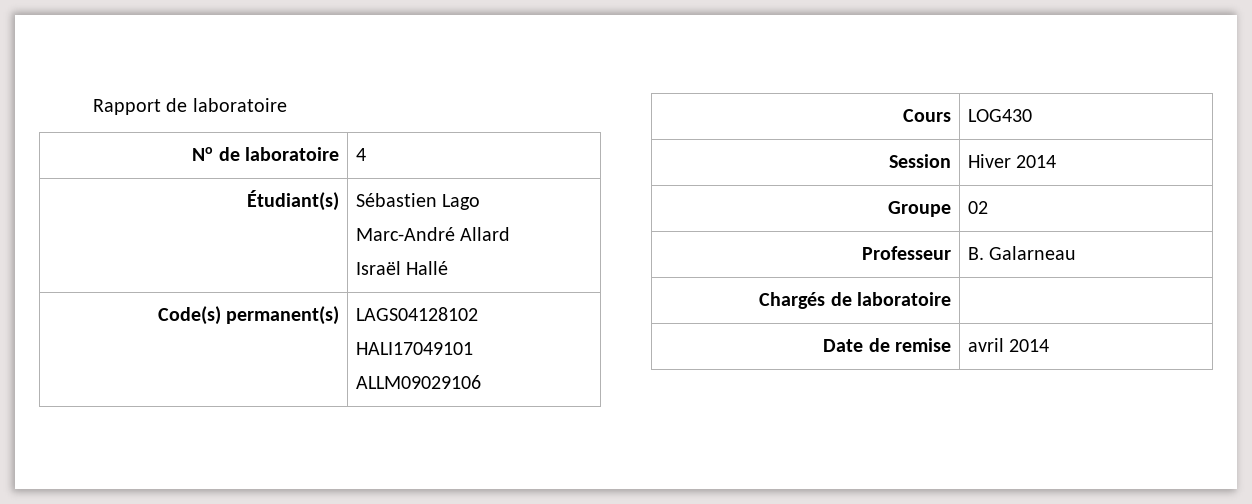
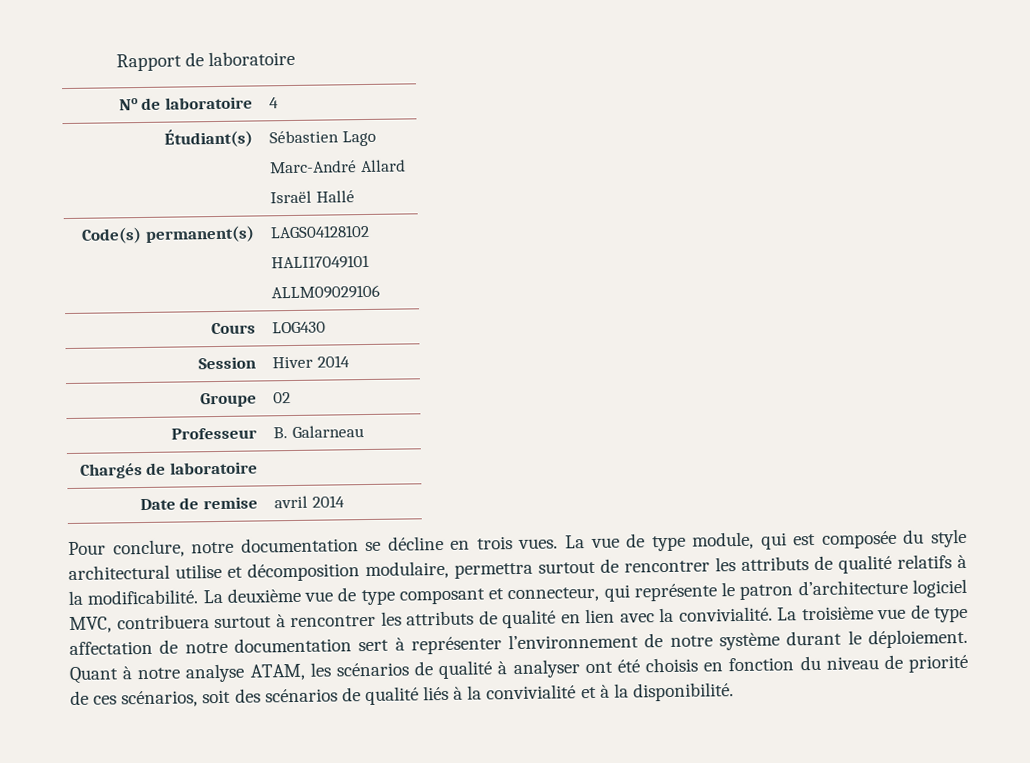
+ Pour conclure, notre documentation se décline en trois vues. La vue de type module, qui est composée du style architectural utilise et décomposition modulaire, permettra surtout de rencontrer les attributs de qualité relatifs à la modificabilité. La deuxième vue de type composant et connecteur, qui représente le patron d’architecture logiciel MVC, contribuera surtout à rencontrer les attributs de qualité en lien avec la convivialité. La troisième vue de type affectation de notre documentation sert à représenter l’environnement de notre système durant le déploiement. Quant à notre analyse ATAM, les scénarios de qualité à analyser ont été choisis en fonction du niveau de priorité de ces scénarios, soit des scénarios de qualité liés à la convivialité et à la disponibilité.

